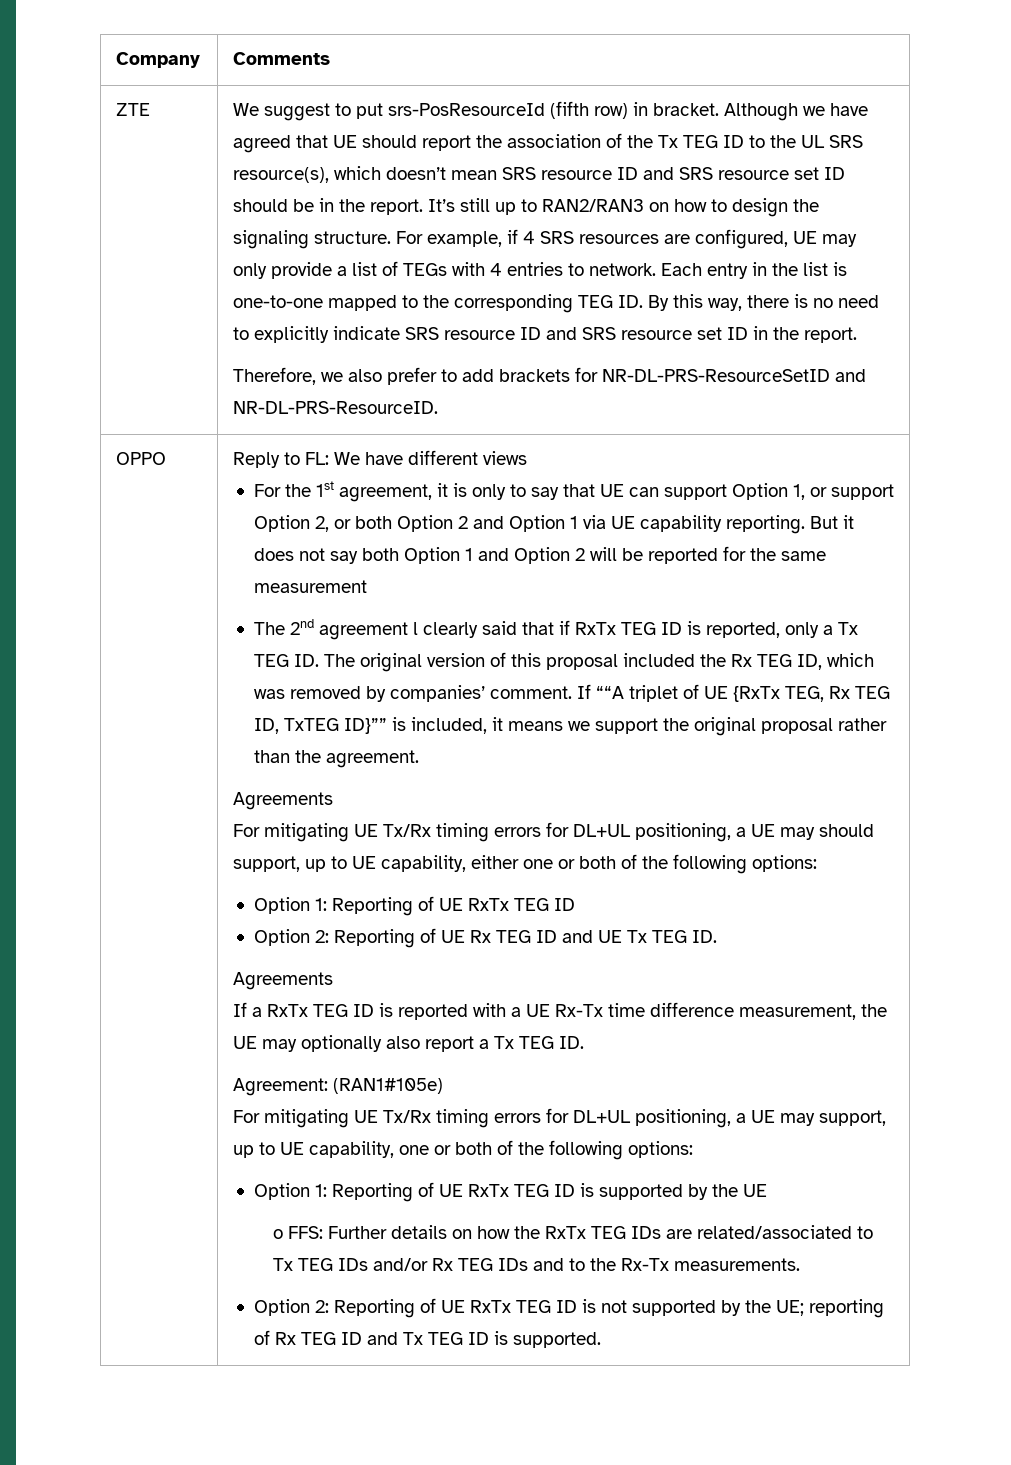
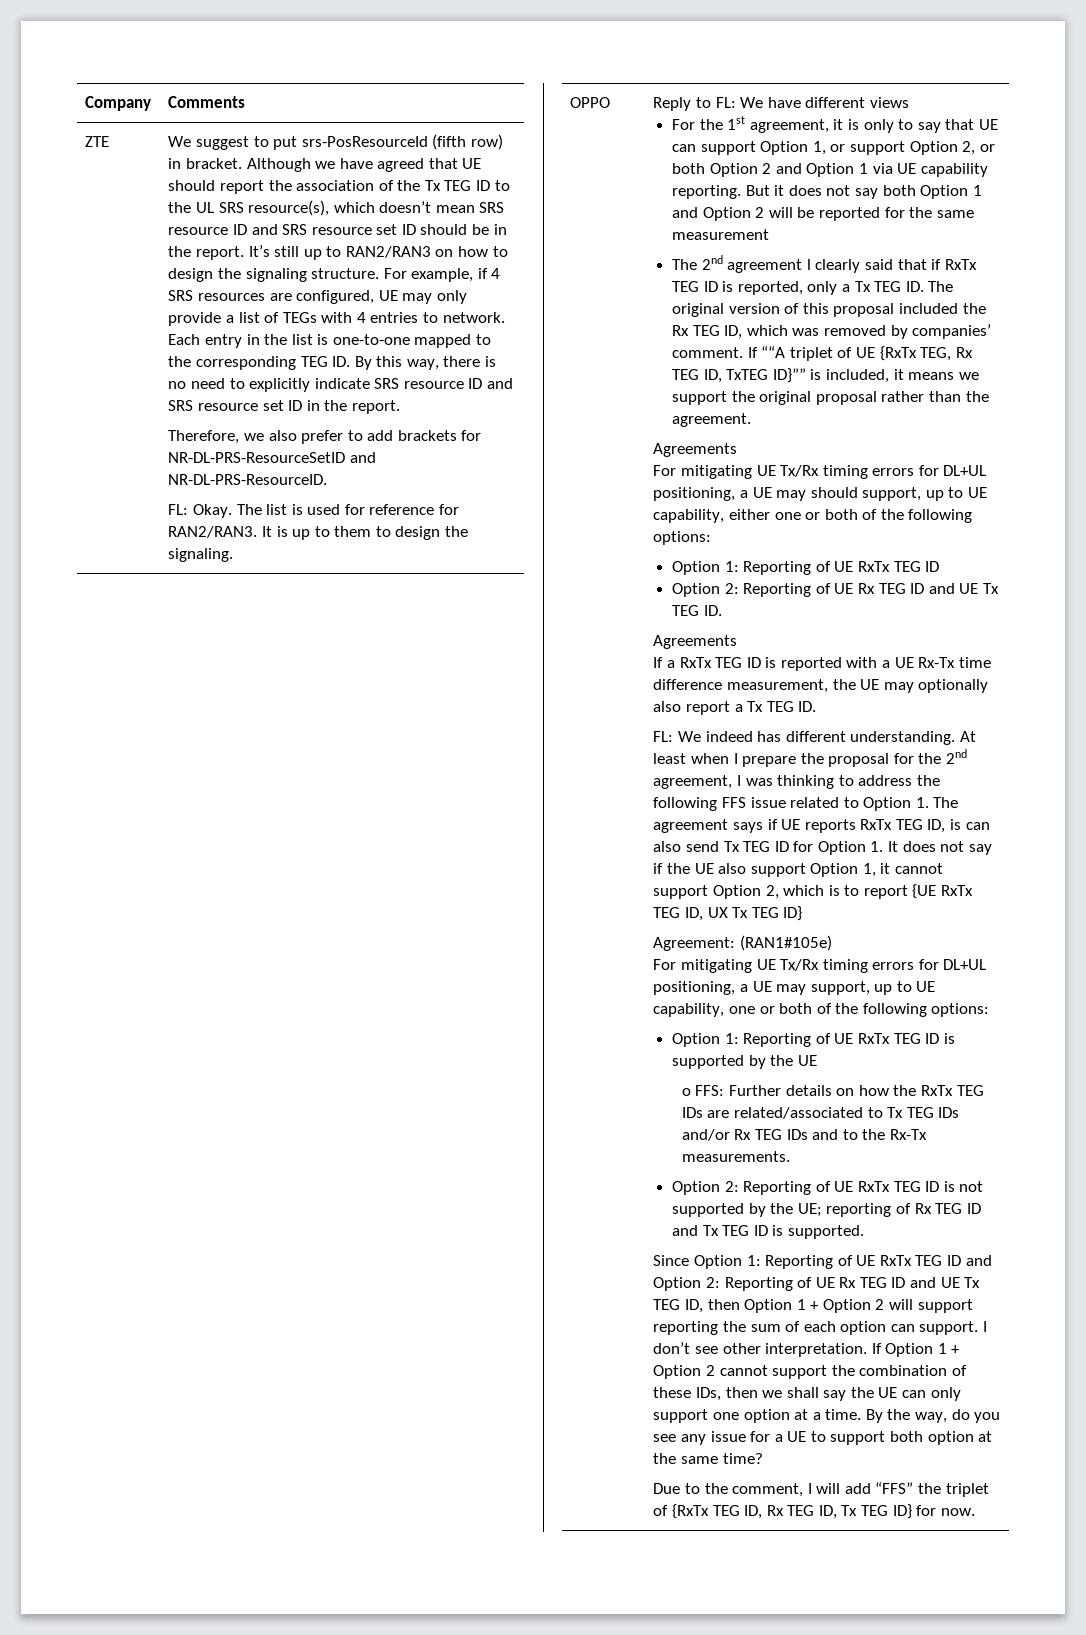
+ FL: Okay. The list is used for reference for RAN2/RAN3. It is up to them to design the signaling.
+ FL: We indeed has different understanding. At least when I prepare the proposal for the 2nd agreement, I was thinking to address the following FFS issue related to Option 1. The agreement says if UE reports RxTx TEG ID, is can also send Tx TEG ID for Option 1. It does not say if the UE also support Option 1, it cannot support Option 2, which is to report {UE RxTx TEG ID, UX Tx TEG ID}
+ Since Option 1: Reporting of UE RxTx TEG ID and Option 2: Reporting of UE Rx TEG ID and UE Tx TEG ID, then Option 1 + Option 2 will support reporting the sum of each option can support. I don’t see other interpretation. If Option 1 + Option 2 cannot support the combination of these IDs, then we shall say the UE can only support one option at a time. By the way, do you see any issue for a UE to support both option at the same time?
+ Due to the comment, I will add “FFS” the triplet of {RxTx TEG ID, Rx TEG ID, Tx TEG ID} for now.

